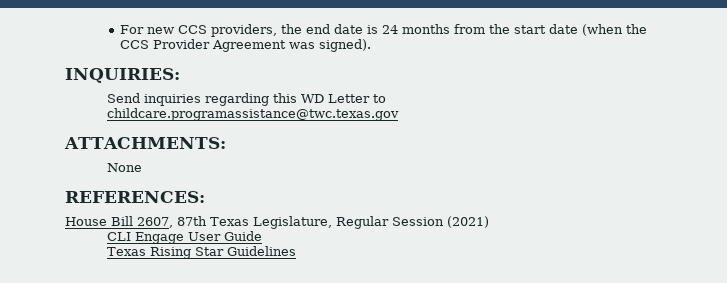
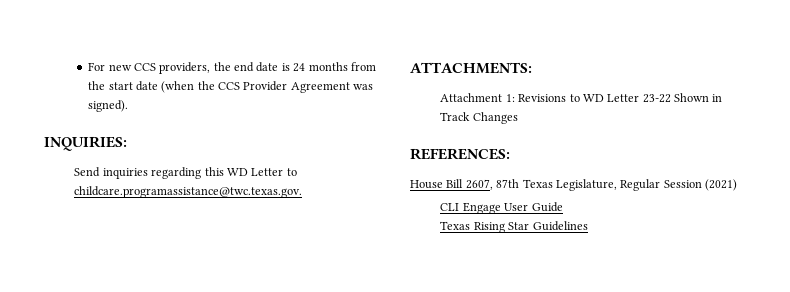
- Send inquiries regarding this WD Letter to childcare.programassistance@twc.texas.gov
+ Send inquiries regarding this WD Letter to childcare.programassistance@twc.texas.gov.
- None
+ Attachment 1: Revisions to WD Letter 23-22 Shown in Track Changes

